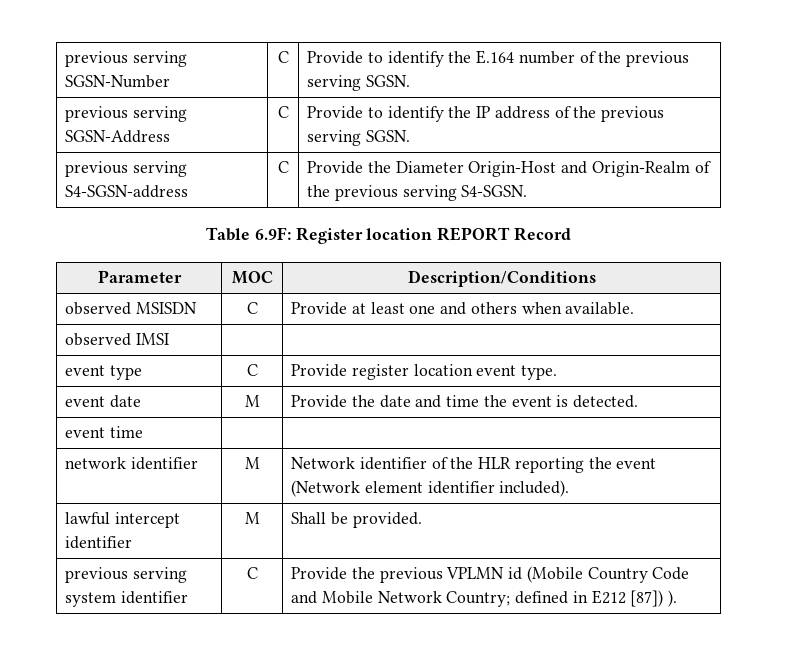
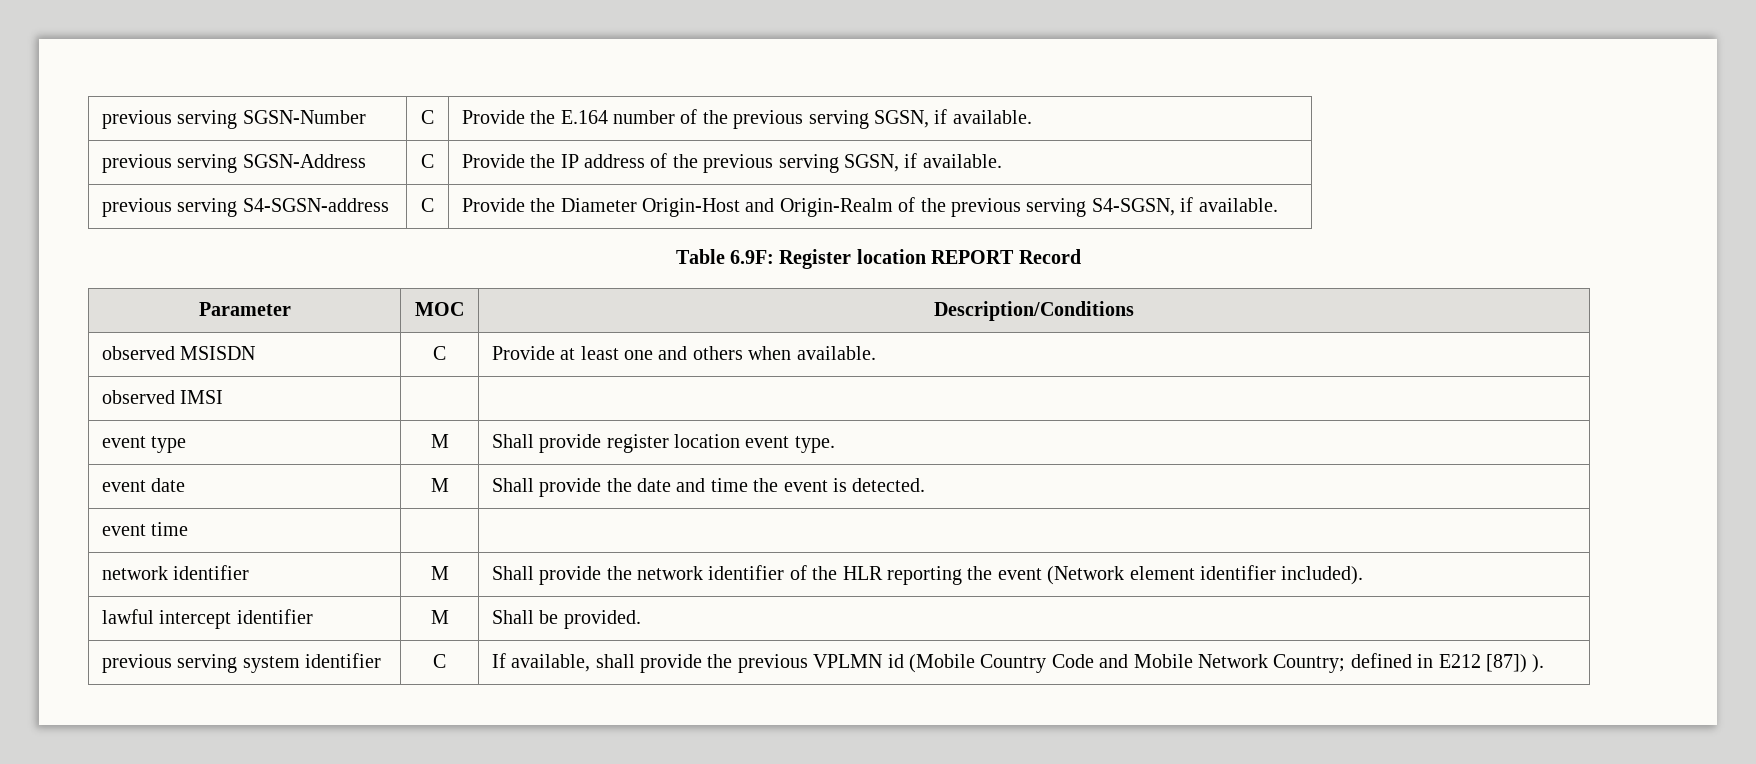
- previous serving SGSN-Number | C | Provide to identify the E.164 number of the previous serving SGSN.
+ previous serving SGSN-Number | C | Provide the E.164 number of the previous serving SGSN, if available.
- previous serving SGSN-Address | C | Provide to identify the IP address of the previous serving SGSN.
+ previous serving SGSN-Address | C | Provide the IP address of the previous serving SGSN, if available.
- previous serving S4-SGSN-address | C | Provide the Diameter Origin-Host and Origin-Realm of the previous serving S4-SGSN.
+ previous serving S4-SGSN-address | C | Provide the Diameter Origin-Host and Origin-Realm of the previous serving S4-SGSN, if available.
- event type | C | Provide register location event type.
+ event type | M | Shall provide register location event type.
- event date | M | Provide the date and time the event is detected.
+ event date | M | Shall provide the date and time the event is detected.
- network identifier | M | Network identifier of the HLR reporting the event (Network element identifier included).
+ network identifier | M | Shall provide the network identifier of the HLR reporting the event (Network element identifier included).
- previous serving system identifier | C | Provide the previous VPLMN id (Mobile Country Code and Mobile Network Country; defined in E212 [87]) ).
+ previous serving system identifier | C | If available, shall provide the previous VPLMN id (Mobile Country Code and Mobile Network Country; defined in E212 [87]) ).

